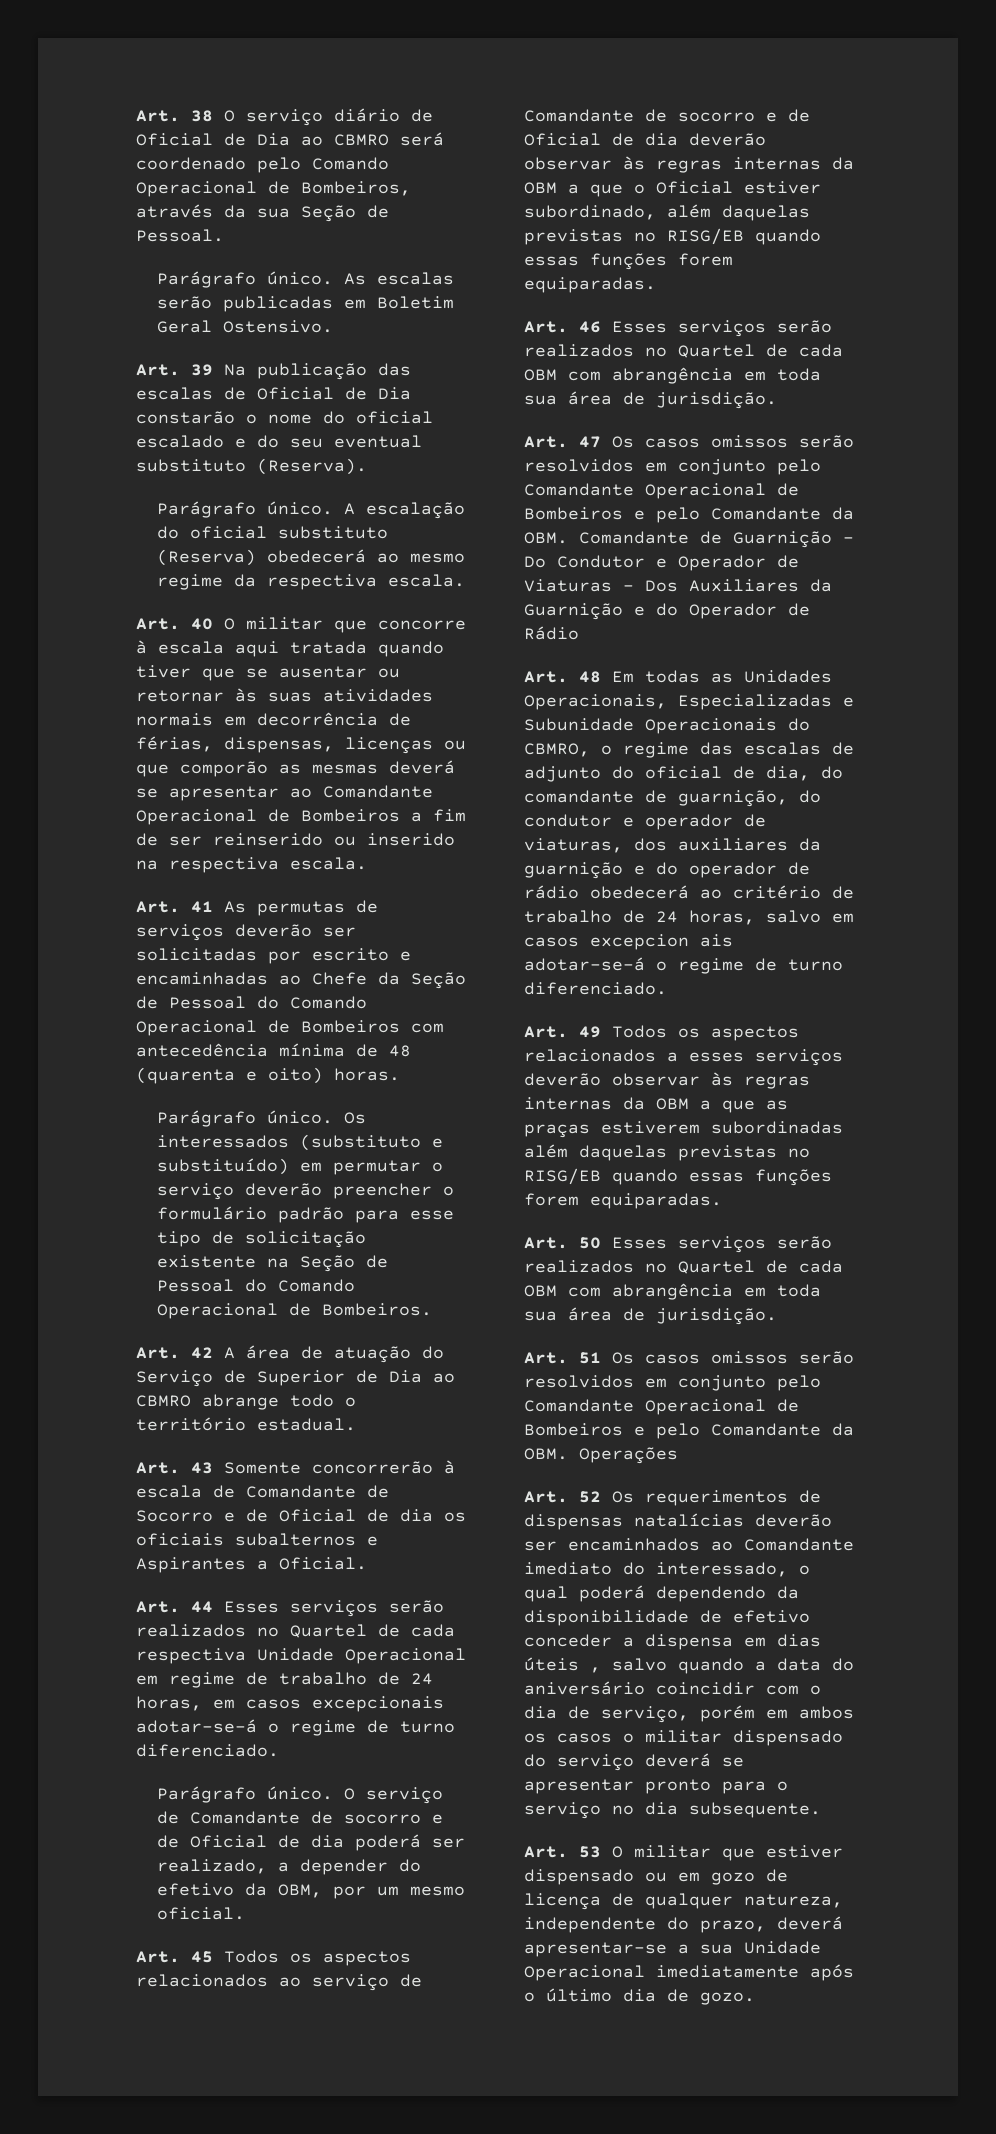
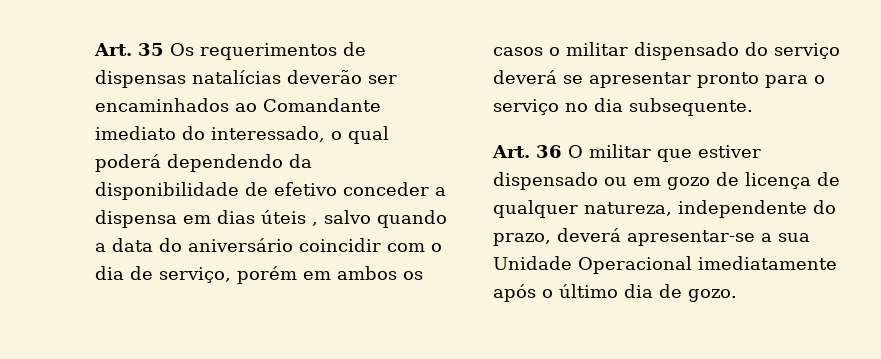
- Art. 38 O serviço diário de Oficial de Dia ao CBMRO será coordenado pelo Comando Operacional de Bombeiros, através da sua Seção de Pessoal.
- Parágrafo único. As escalas serão publicadas em Boletim Geral Ostensivo.
- Art. 39 Na publicação das escalas de Oficial de Dia constarão o nome do oficial escalado e do seu eventual substituto (Reserva).
- Parágrafo único. A escalação do oficial substituto (Reserva) obedecerá ao mesmo regime da respectiva escala.
- Art. 40 O militar que concorre à escala aqui tratada quando tiver que se ausentar ou retornar às suas atividades normais em decorrência de férias, dispensas, licenças ou que comporão as mesmas deverá se apresentar ao Comandante Operacional de Bombeiros a fim de ser reinserido ou inserido na respectiva escala.
- Art. 41 As permutas de serviços deverão ser solicitadas por escrito e encaminhadas ao Chefe da Seção de Pessoal do Comando Operacional de Bombeiros com antecedência mínima de 48 (quarenta e oito) horas.
- Parágrafo único. Os interessados (substituto e substituído) em permutar o serviço deverão preencher o formulário padrão para esse tipo de solicitação existente na Seção de Pessoal do Comando Operacional de Bombeiros.
- Art. 42 A área de atuação do Serviço de Superior de Dia ao CBMRO abrange todo o território estadual.
- Art. 43 Somente concorrerão à escala de Comandante de Socorro e de Oficial de dia os oficiais subalternos e Aspirantes a Oficial.
- Art. 44 Esses serviços serão realizados no Quartel de cada respectiva Unidade Operacional em regime de trabalho de 24 horas, em casos excepcionais adotar-se-á o regime de turno diferenciado.
- Parágrafo único. O serviço de Comandante de socorro e de Oficial de dia poderá ser realizado, a depender do efetivo da OBM, por um mesmo oficial.
- Art. 45 Todos os aspectos relacionados ao serviço de Comandante de socorro e de Oficial de dia deverão observar às regras internas da OBM a que o Oficial estiver subordinado, além daquelas previstas no RISG/EB quando essas funções forem equiparadas.
- Art. 46 Esses serviços serão realizados no Quartel de cada OBM com abrangência em toda sua área de jurisdição.
- Art. 47 Os casos omissos serão resolvidos em conjunto pelo Comandante Operacional de Bombeiros e pelo Comandante da OBM. Comandante de Guarnição – Do Condutor e Operador de Viaturas – Dos Auxiliares da Guarnição e do Operador de Rádio
- Art. 48 Em todas as Unidades Operacionais, Especializadas e Subunidade Operacionais do CBMRO, o regime das escalas de adjunto do oficial de dia, do comandante de guarnição, do condutor e operador de viaturas, dos auxiliares da guarnição e do operador de rádio obedecerá ao critério de trabalho de 24 horas, salvo em casos excepcion ais adotar-se-á o regime de turno diferenciado.
- Art. 49 Todos os aspectos relacionados a esses serviços deverão observar às regras internas da OBM a que as praças estiverem subordinadas além daquelas previstas no RISG/EB quando essas funções forem equiparadas.
- Art. 50 Esses serviços serão realizados no Quartel de cada OBM com abrangência em toda sua área de jurisdição.
- Art. 51 Os casos omissos serão resolvidos em conjunto pelo Comandante Operacional de Bombeiros e pelo Comandante da OBM. Operações
- Art. 52 Os requerimentos de dispensas natalícias deverão ser encaminhados ao Comandante imediato do interessado, o qual poderá dependendo da disponibilidade de efetivo conceder a dispensa em dias úteis , salvo quando a data do aniversário coincidir com o dia de serviço, porém em ambos os casos o militar dispensado do serviço deverá se apresentar pronto para o serviço no dia subsequente.
+ Art. 35 Os requerimentos de dispensas natalícias deverão ser encaminhados ao Comandante imediato do interessado, o qual poderá dependendo da disponibilidade de efetivo conceder a dispensa em dias úteis , salvo quando a data do aniversário coincidir com o dia de serviço, porém em ambos os casos o militar dispensado do serviço deverá se apresentar pronto para o serviço no dia subsequente.
- Art. 53 O militar que estiver dispensado ou em gozo de licença de qualquer natureza, independente do prazo, deverá apresentar-se a sua Unidade Operacional imediatamente após o último dia de gozo.
+ Art. 36 O militar que estiver dispensado ou em gozo de licença de qualquer natureza, independente do prazo, deverá apresentar-se a sua Unidade Operacional imediatamente após o último dia de gozo.

